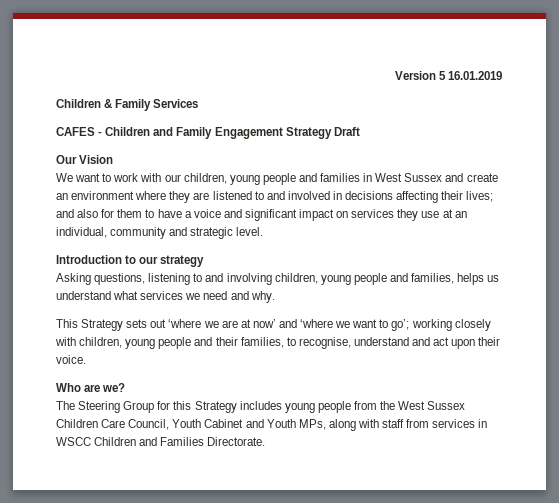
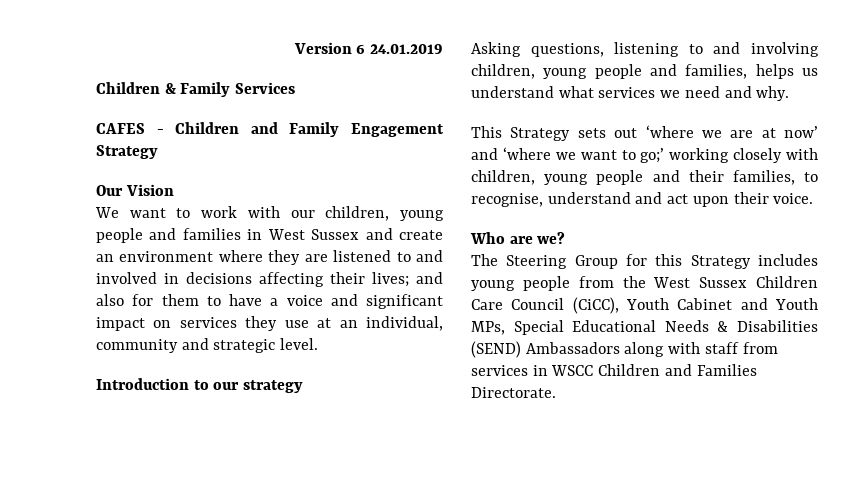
- Version 5 16.01.2019
+ Version 6 24.01.2019
- CAFES - Children and Family Engagement Strategy Draft
+ CAFES - Children and Family Engagement Strategy
- This Strategy sets out ‘where we are at now’ and ‘where we want to go’; working closely with children, young people and their families, to recognise, understand and act upon their voice.
+ This Strategy sets out ‘where we are at now’ and ‘where we want to go;’ working closely with children, young people and their families, to recognise, understand and act upon their voice.
- The Steering Group for this Strategy includes young people from the West Sussex Children Care Council, Youth Cabinet and Youth MPs, along with staff from services in WSCC Children and Families Directorate.
+ The Steering Group for this Strategy includes young people from the West Sussex Children Care Council (CiCC), Youth Cabinet and Youth MPs, Special Educational Needs & Disabilities (SEND) Ambassadors along with staff from services in WSCC Children and Families Directorate.

